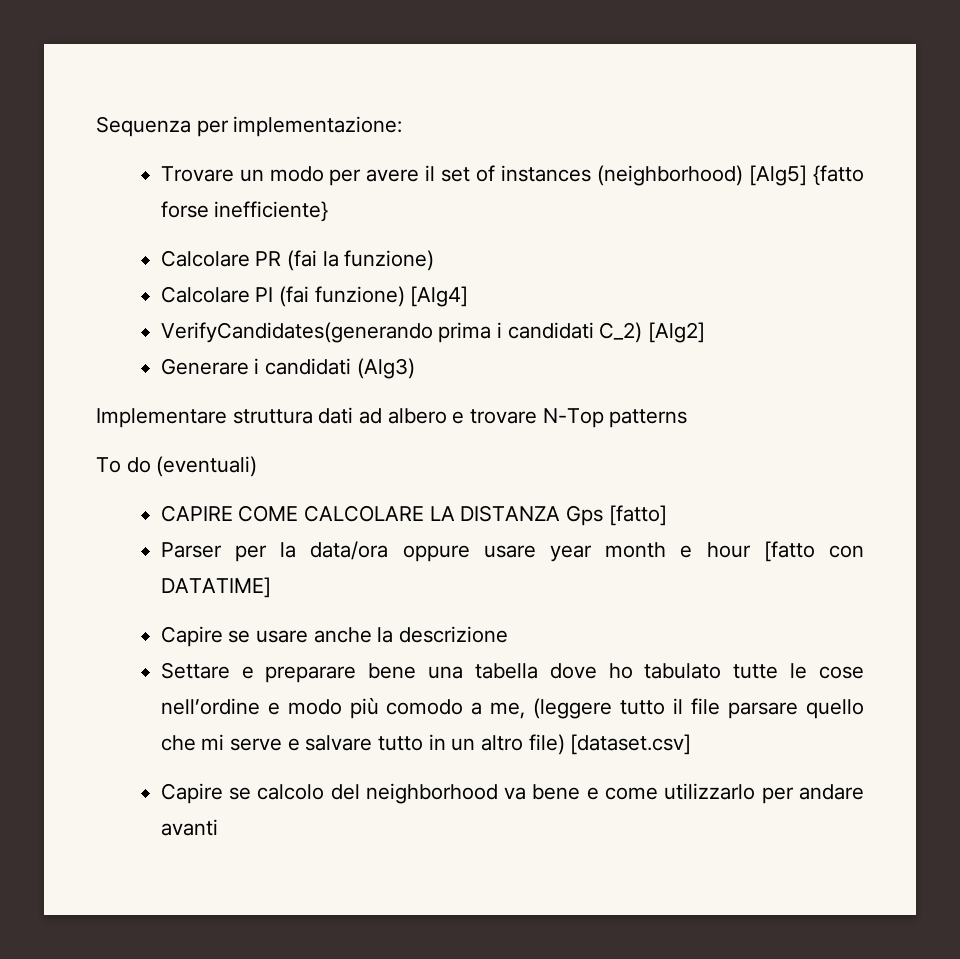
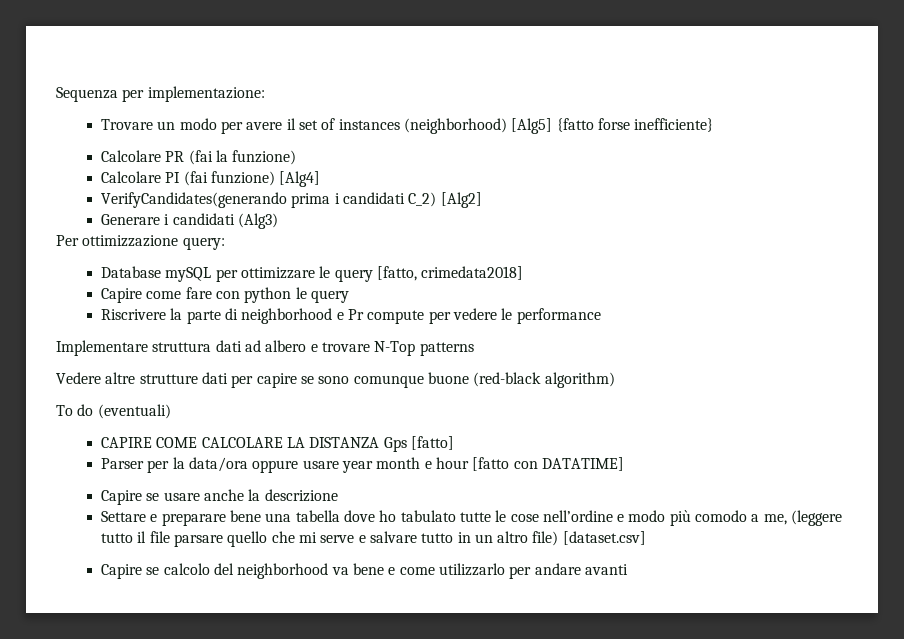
+ Per ottimizzazione query:
+ Database mySQL per ottimizzare le query [fatto, crimedata2018]
+ Capire come fare con python le query
+ Riscrivere la parte di neighborhood e Pr compute per vedere le performance
+ Vedere altre strutture dati per capire se sono comunque buone (red-black algorithm)

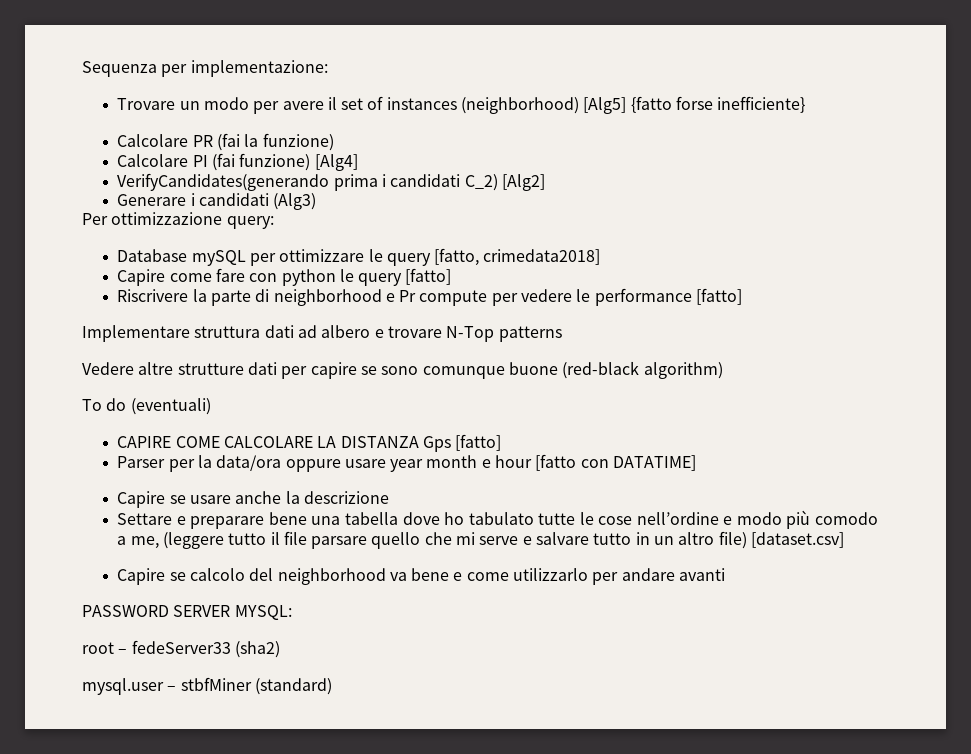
- Capire come fare con python le query
+ Capire come fare con python le query [fatto]
- Riscrivere la parte di neighborhood e Pr compute per vedere le performance
+ Riscrivere la parte di neighborhood e Pr compute per vedere le performance [fatto]
+ PASSWORD SERVER MYSQL:
+ root – fedeServer33 (sha2)
+ mysql.user – stbfMiner (standard)

